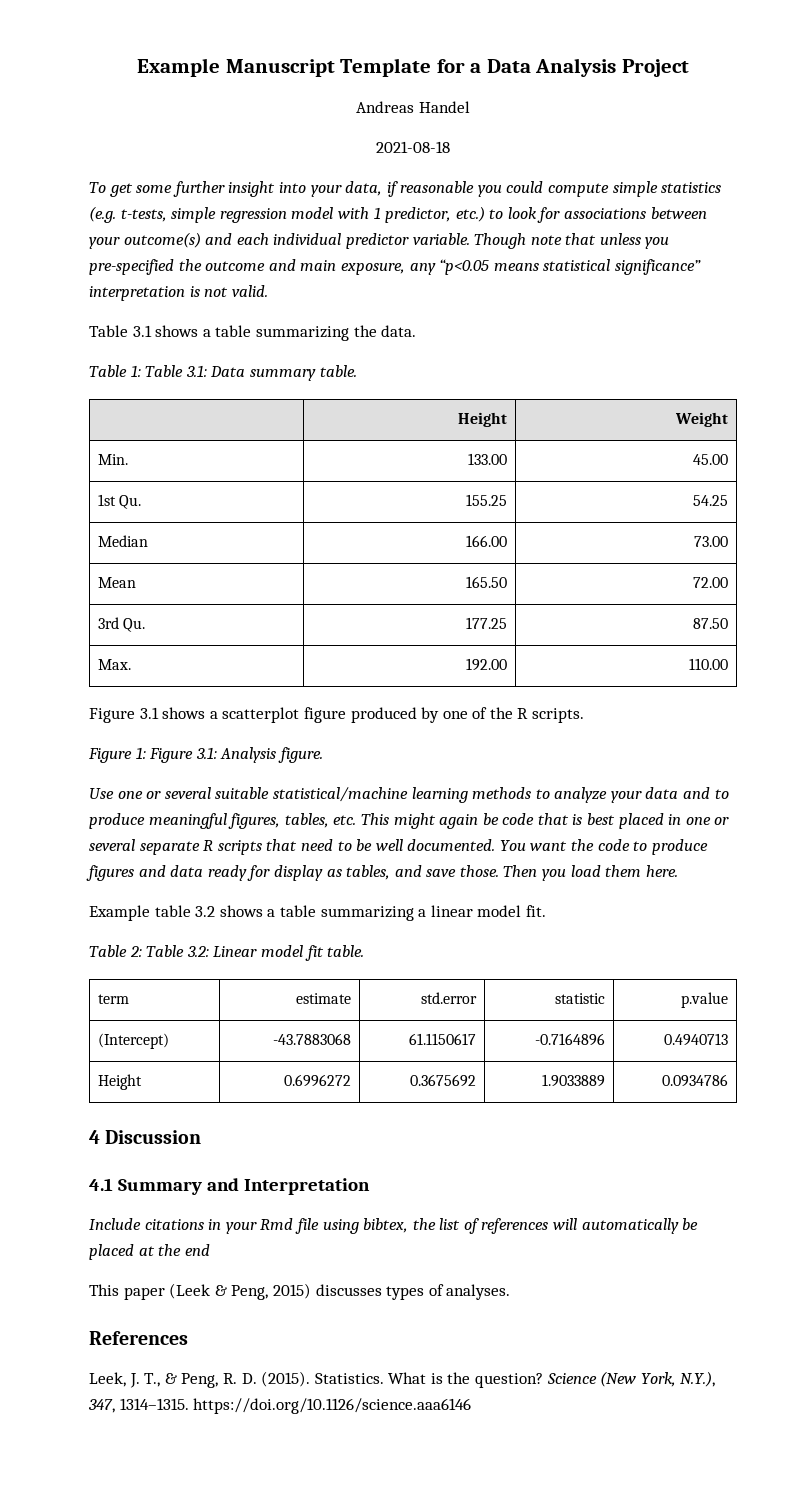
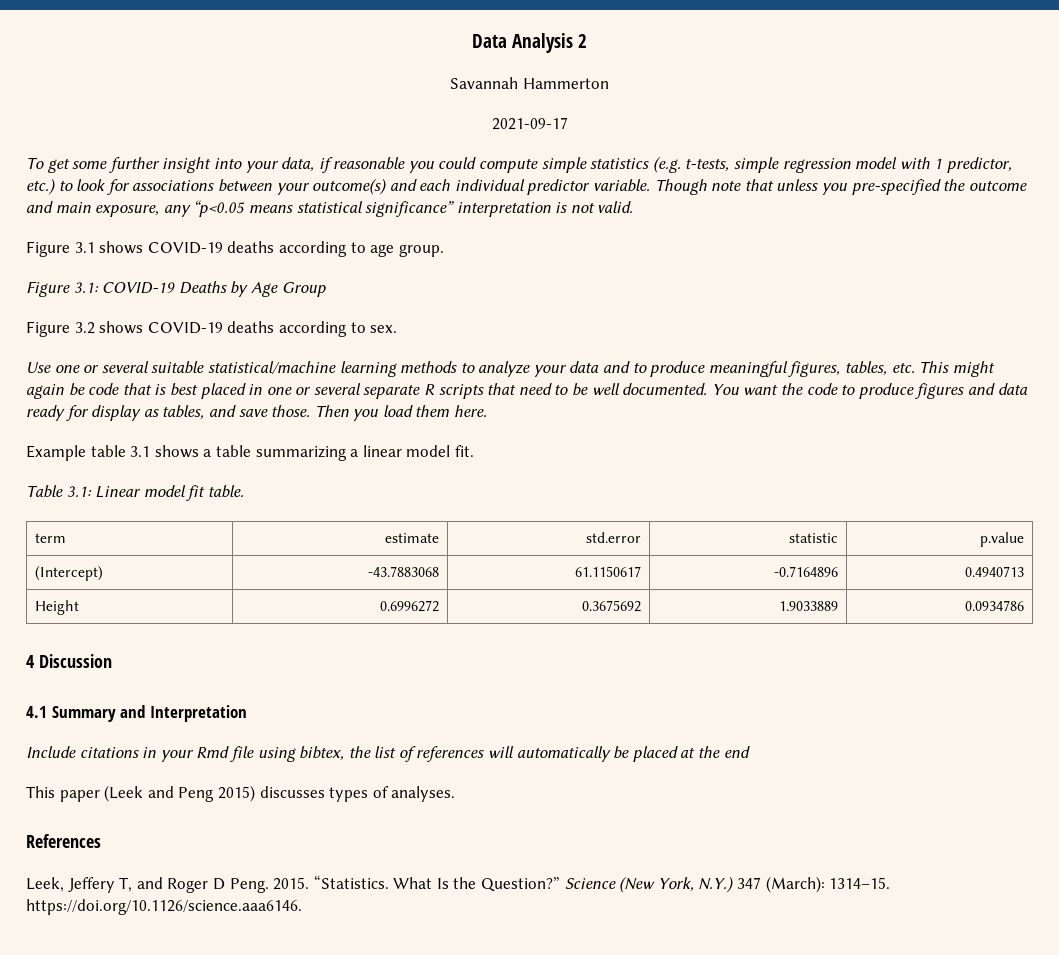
- Example Manuscript Template for a Data Analysis Project
- Andreas Handel
- 2021-08-18
+ Data Analysis 2
+ Savannah Hammerton
+ 2021-09-17
- Table 3.1 shows a table summarizing the data.
- Table 1: Table 3.1: Data summary table.
- | Height | Weight
- Min. | 133.00 | 45.00
- 1st Qu. | 155.25 | 54.25
- Median | 166.00 | 73.00
- Mean | 165.50 | 72.00
- 3rd Qu. | 177.25 | 87.50
- Max. | 192.00 | 110.00
- Figure 3.1 shows a scatterplot figure produced by one of the R scripts.
- Figure 1: Figure 3.1: Analysis figure.
+ Figure 3.1 shows COVID-19 deaths according to age group.
+ Figure 3.1: COVID-19 Deaths by Age Group
+ Figure 3.2 shows COVID-19 deaths according to sex.
- Example table 3.2 shows a table summarizing a linear model fit.
+ Example table 3.1 shows a table summarizing a linear model fit.
- Table 2: Table 3.2: Linear model fit table.
+ Table 3.1: Linear model fit table.
- This paper (Leek & Peng, 2015) discusses types of analyses.
+ This paper (Leek and Peng 2015) discusses types of analyses.
- Leek, J. T., & Peng, R. D. (2015). Statistics. What is the question? Science (New York, N.Y.), 347, 1314–1315. https://doi.org/10.1126/science.aaa6146
+ Leek, Jeffery T, and Roger D Peng. 2015. “Statistics. What Is the Question?” Science (New York, N.Y.) 347 (March): 1314–15. https://doi.org/10.1126/science.aaa6146.

